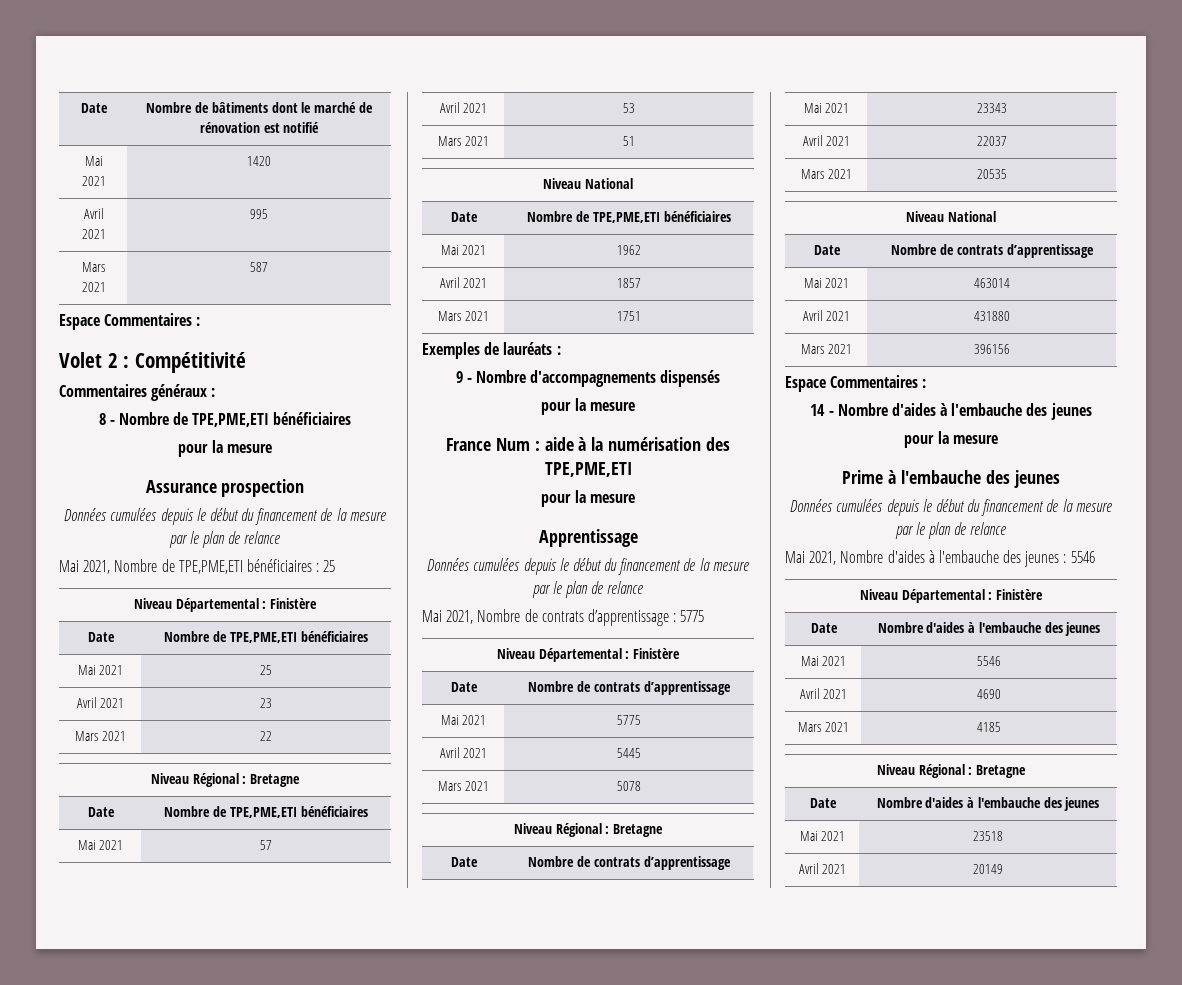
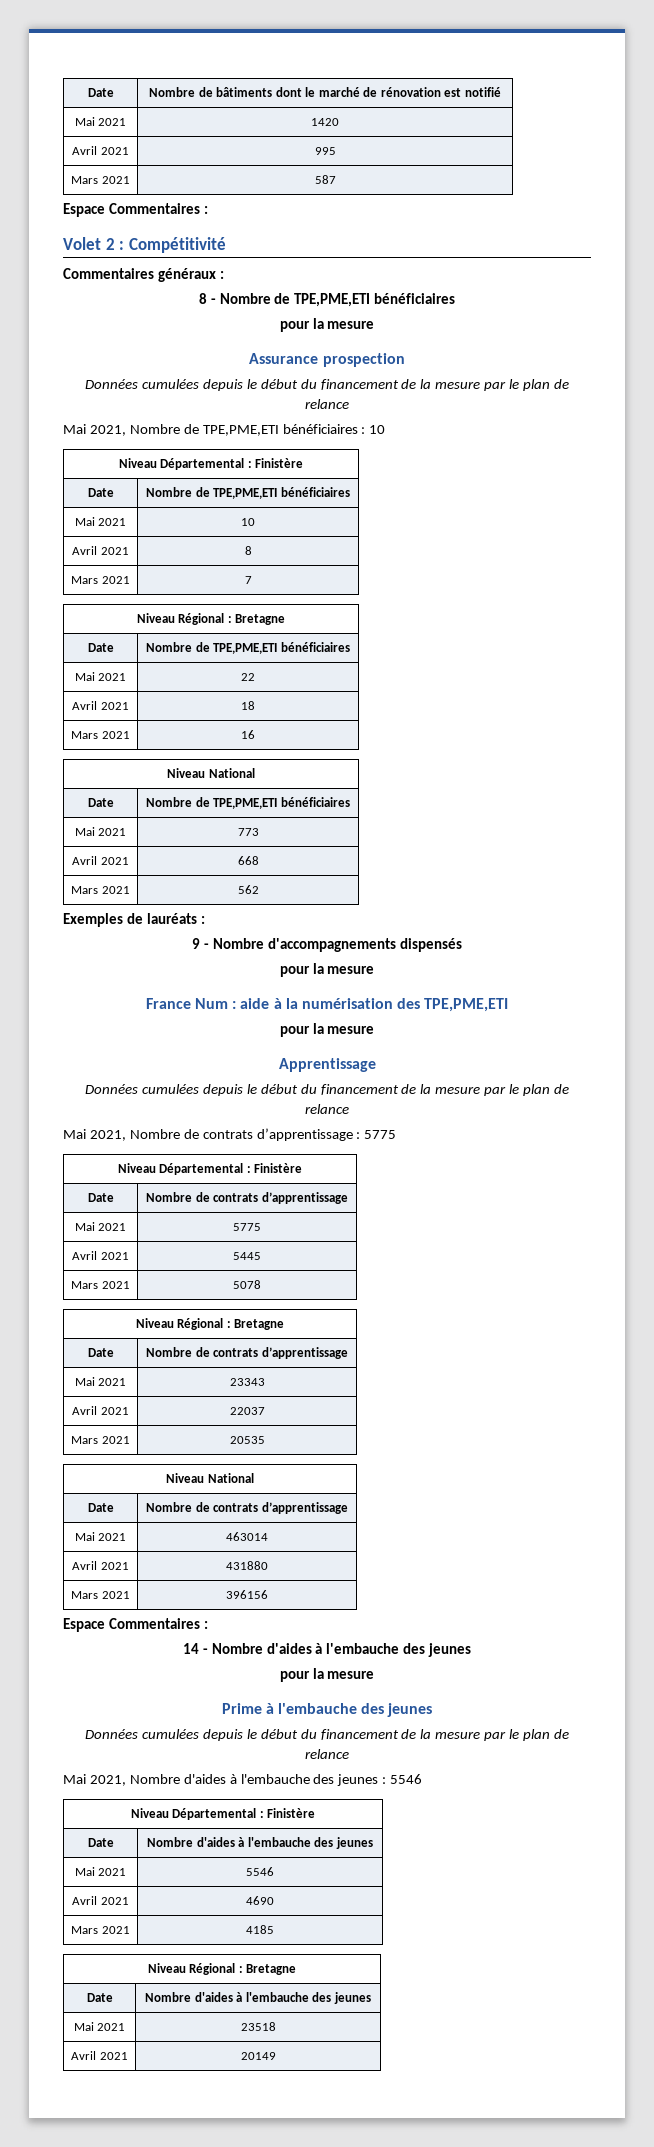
- Mai 2021, Nombre de TPE,PME,ETI bénéficiaires : 25
+ Mai 2021, Nombre de TPE,PME,ETI bénéficiaires : 10
- Mai 2021 | 25
- Avril 2021 | 23
- Mars 2021 | 22
+ Mai 2021 | 10
+ Avril 2021 | 8
+ Mars 2021 | 7
- Mai 2021 | 57
- Avril 2021 | 53
- Mars 2021 | 51
+ Mai 2021 | 22
+ Avril 2021 | 18
+ Mars 2021 | 16
- Mai 2021 | 1962
- Avril 2021 | 1857
- Mars 2021 | 1751
+ Mai 2021 | 773
+ Avril 2021 | 668
+ Mars 2021 | 562

